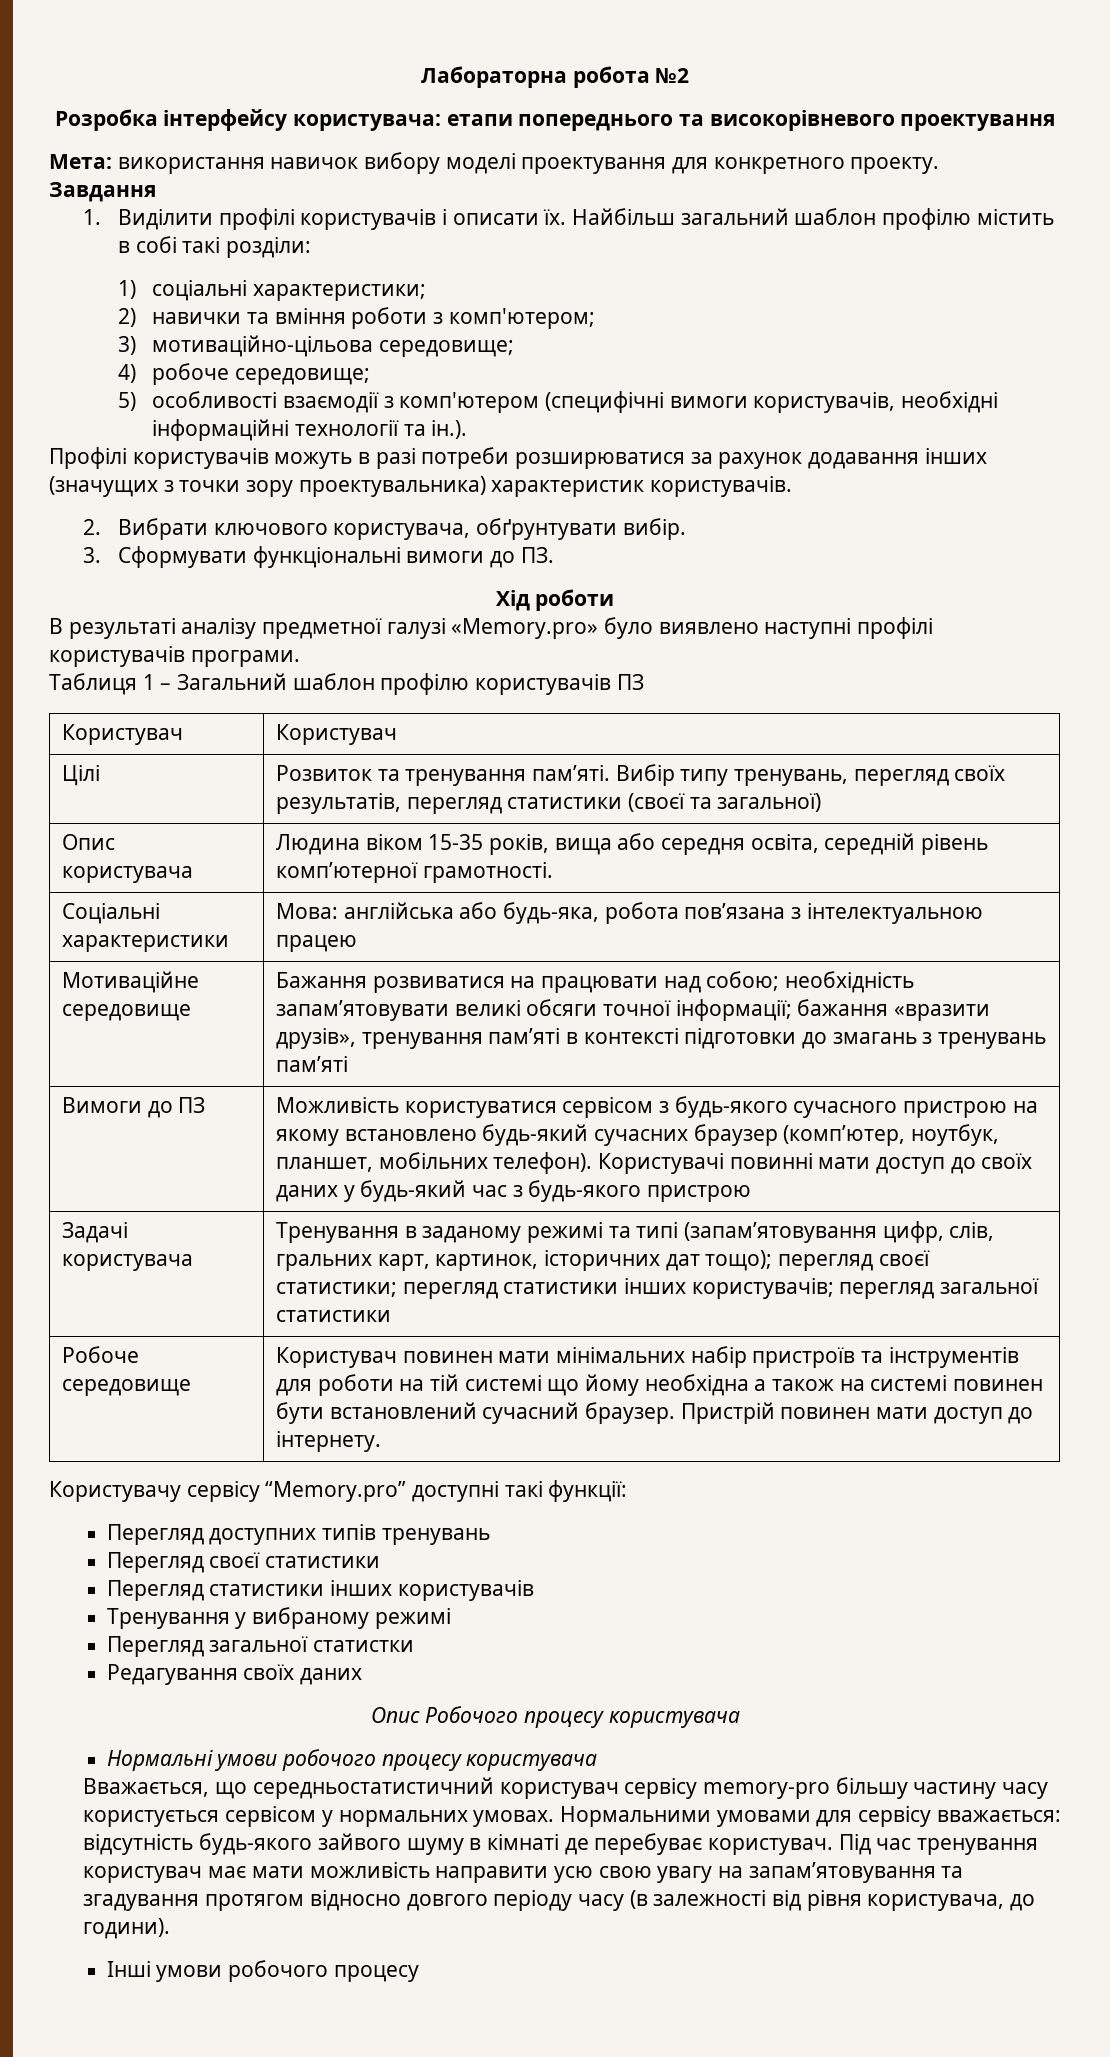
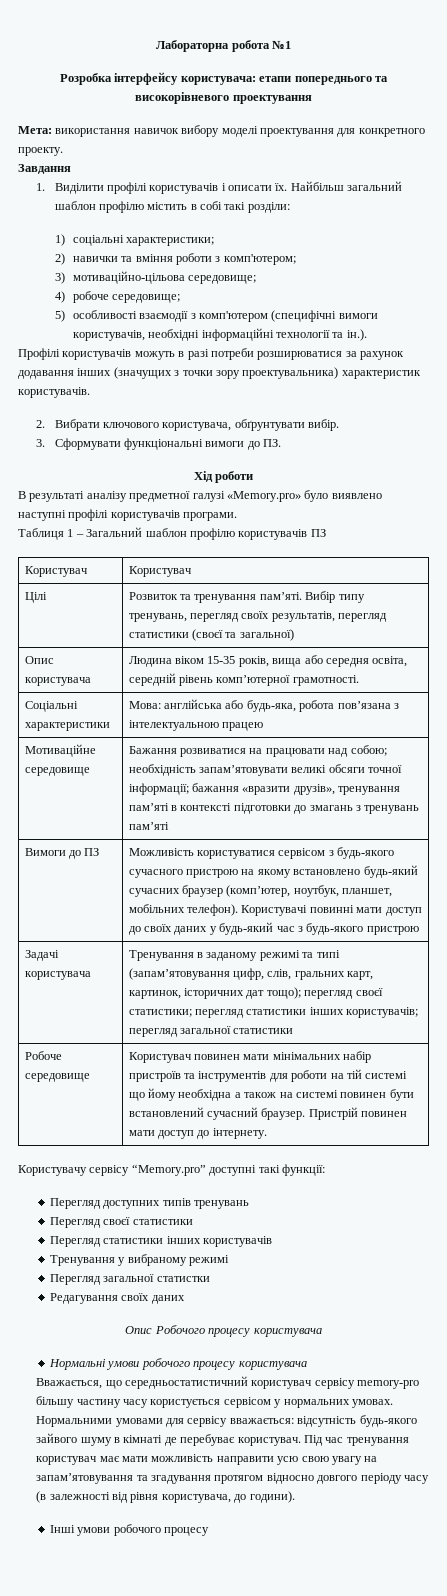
- Лабораторна робота №2
+ Лабораторна робота №1

